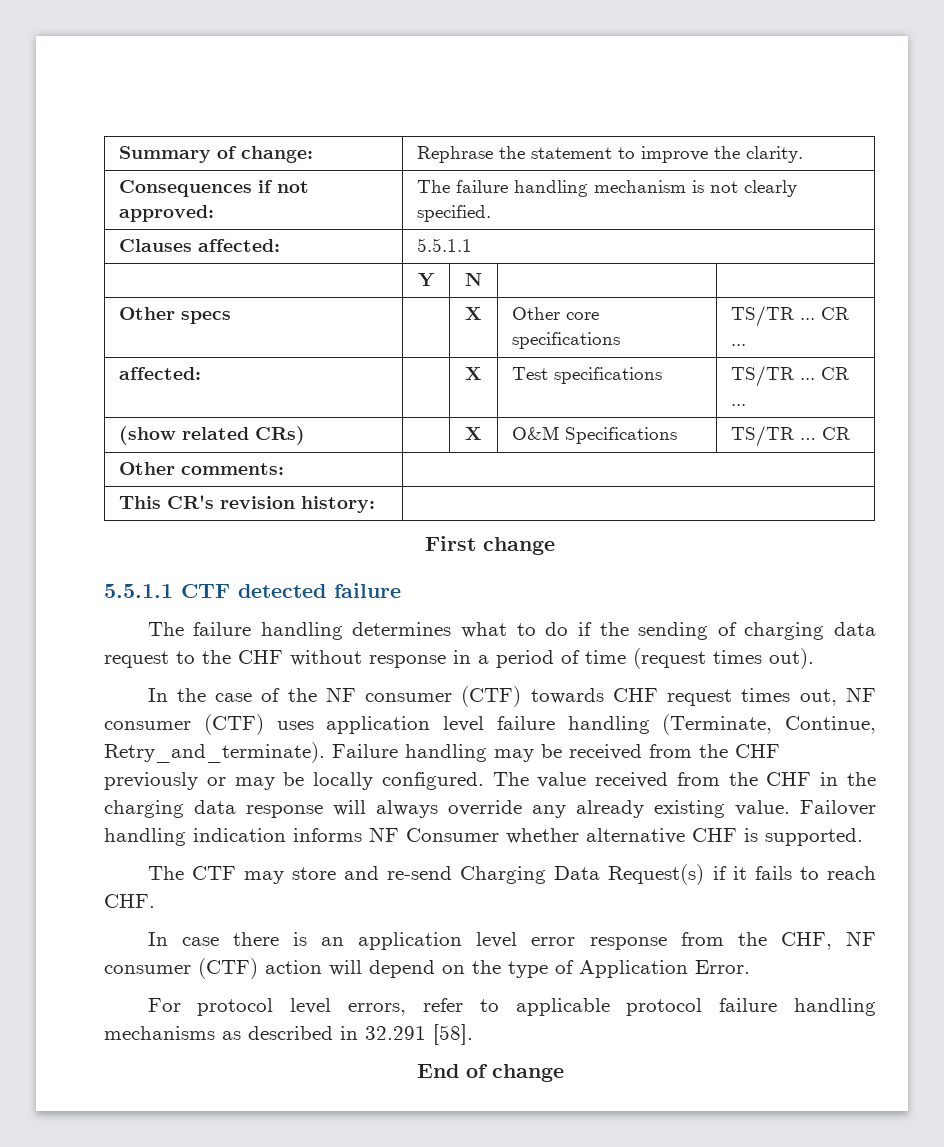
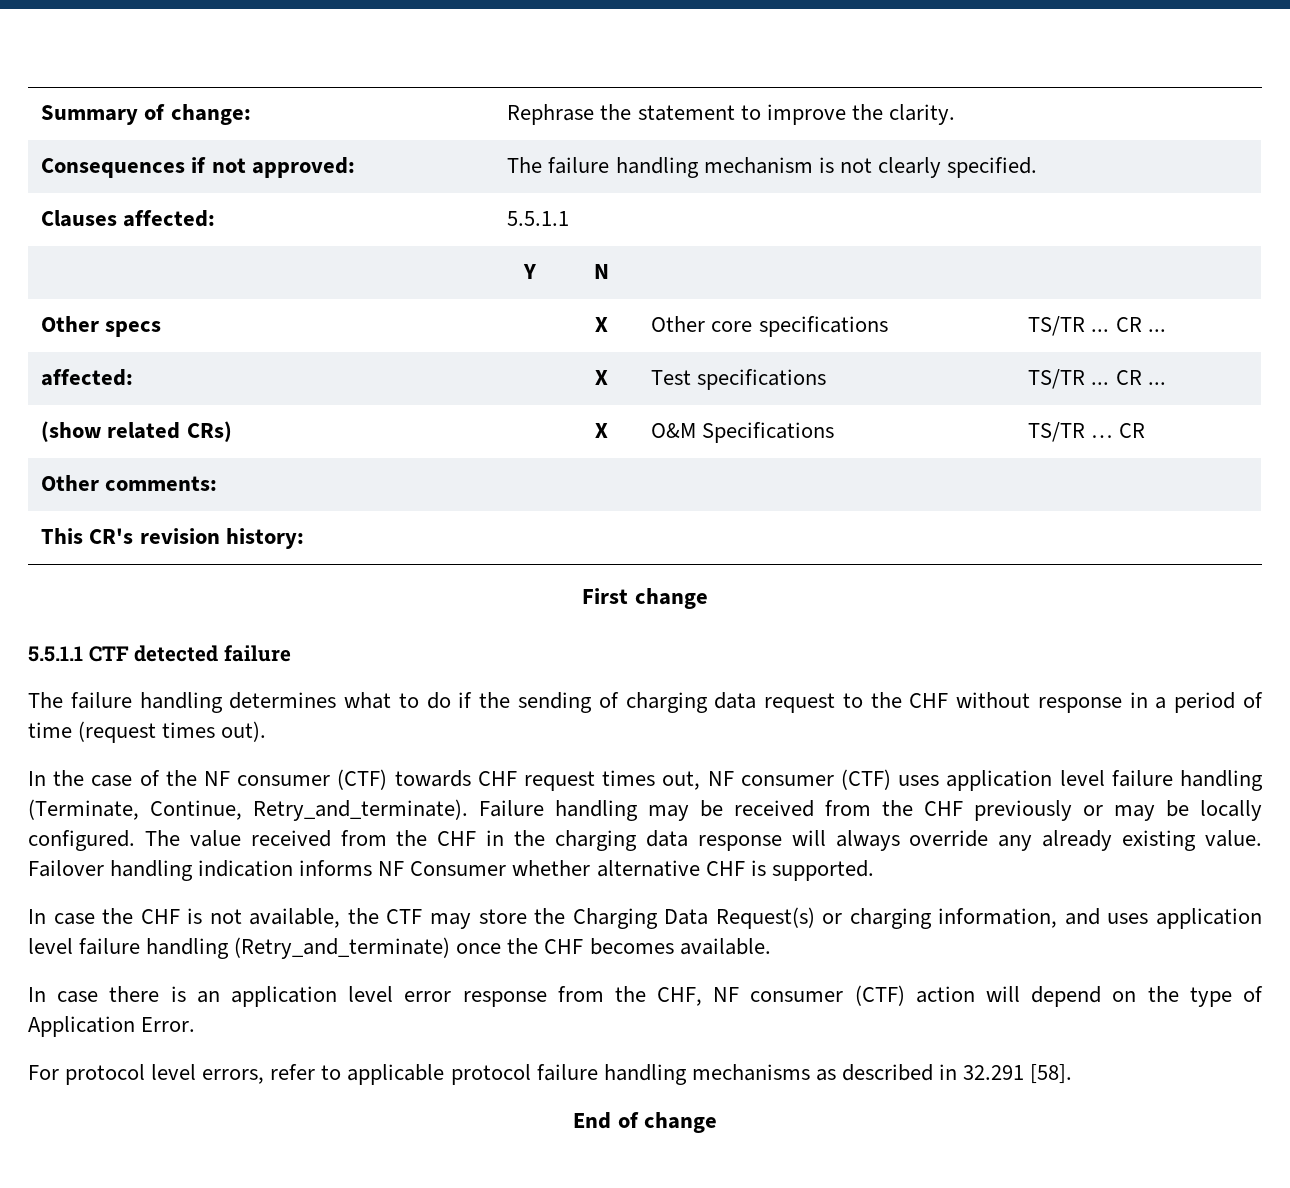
- The CTF may store and re-send Charging Data Request(s) if it fails to reach CHF.
+ In case the CHF is not available, the CTF may store the Charging Data Request(s) or charging information, and uses application level failure handling (Retry_and_terminate) once the CHF becomes available.

